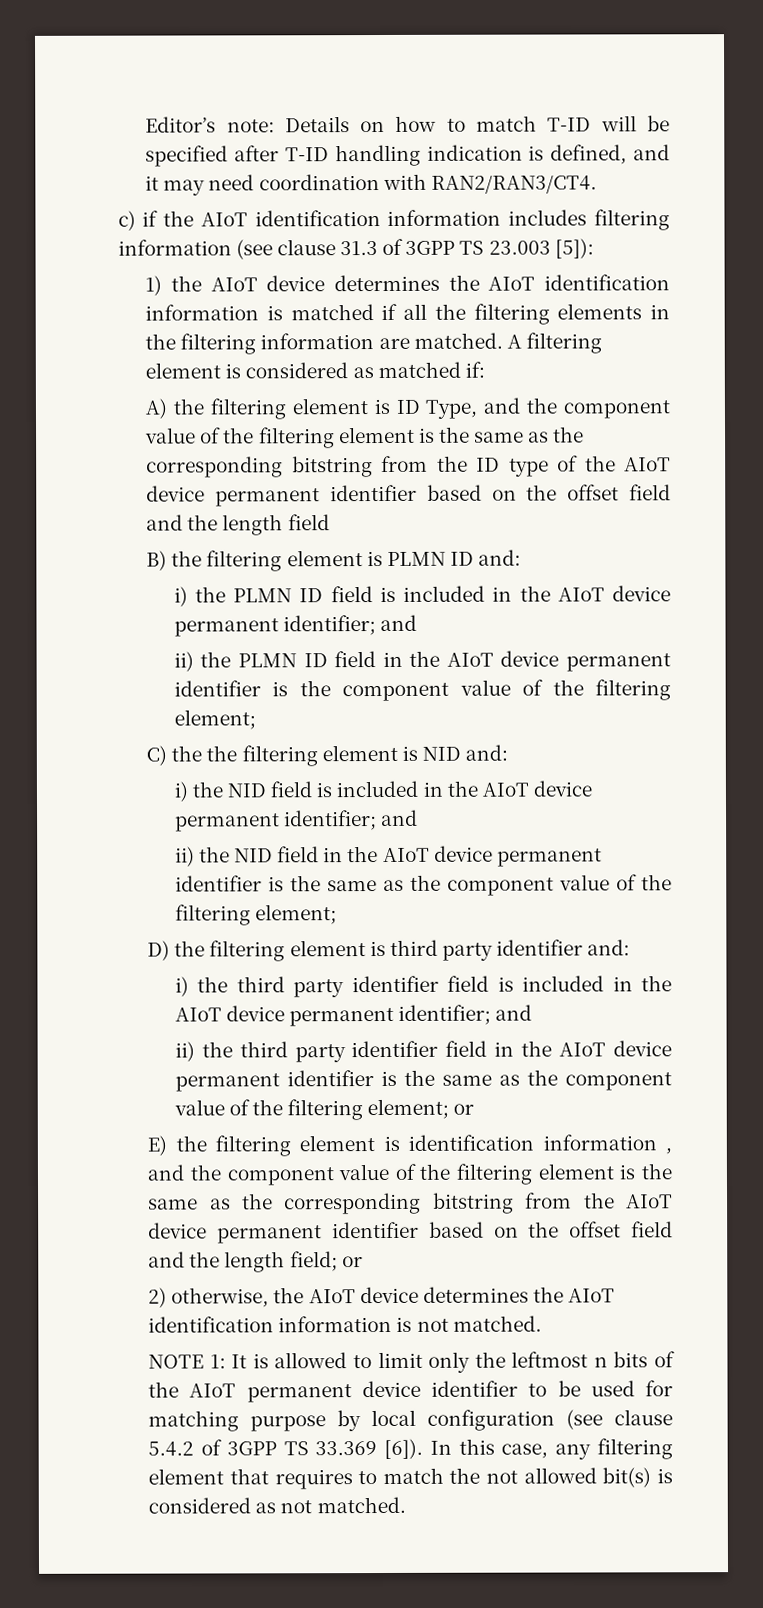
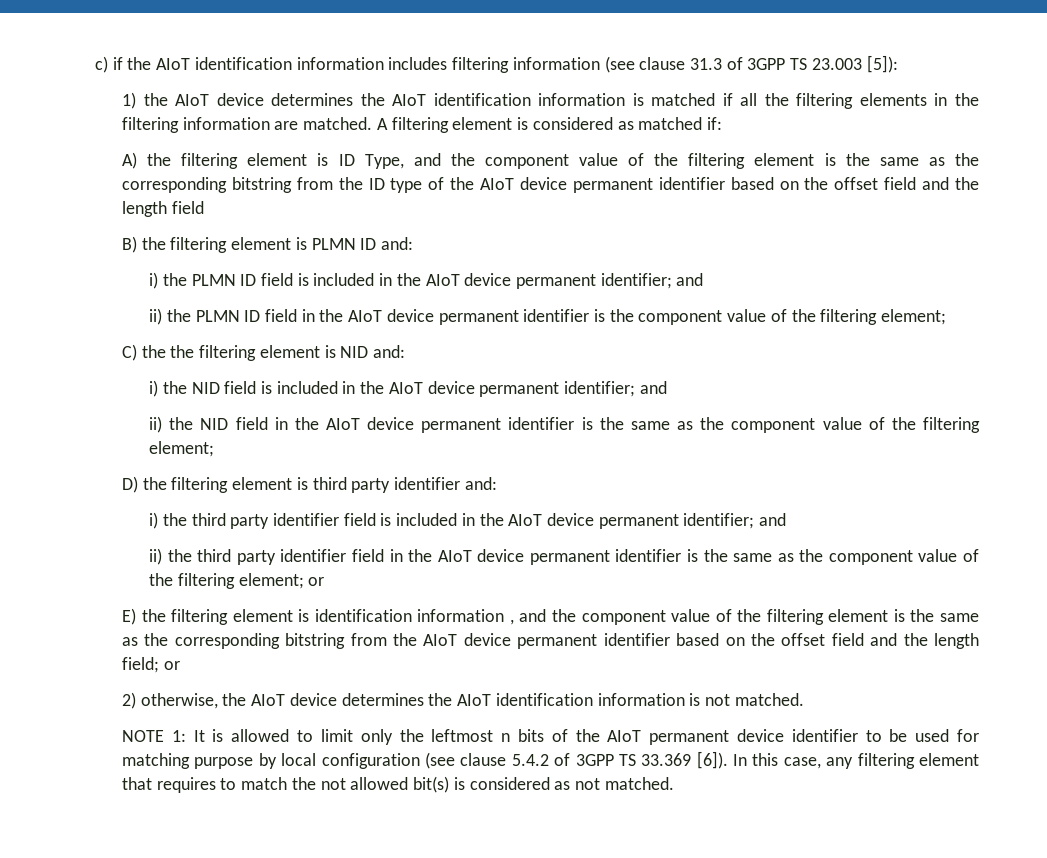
- Editor’s note: Details on how to match T-ID will be specified after T-ID handling indication is defined, and it may need coordination with RAN2/RAN3/CT4.

